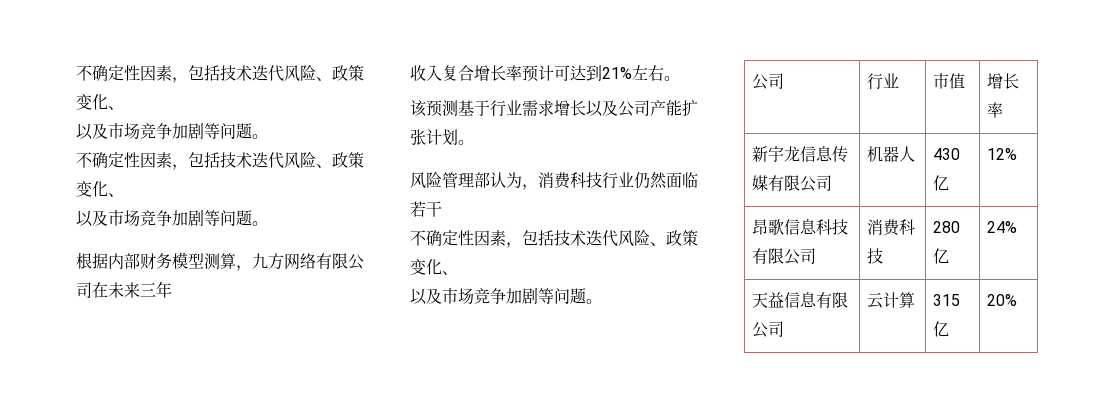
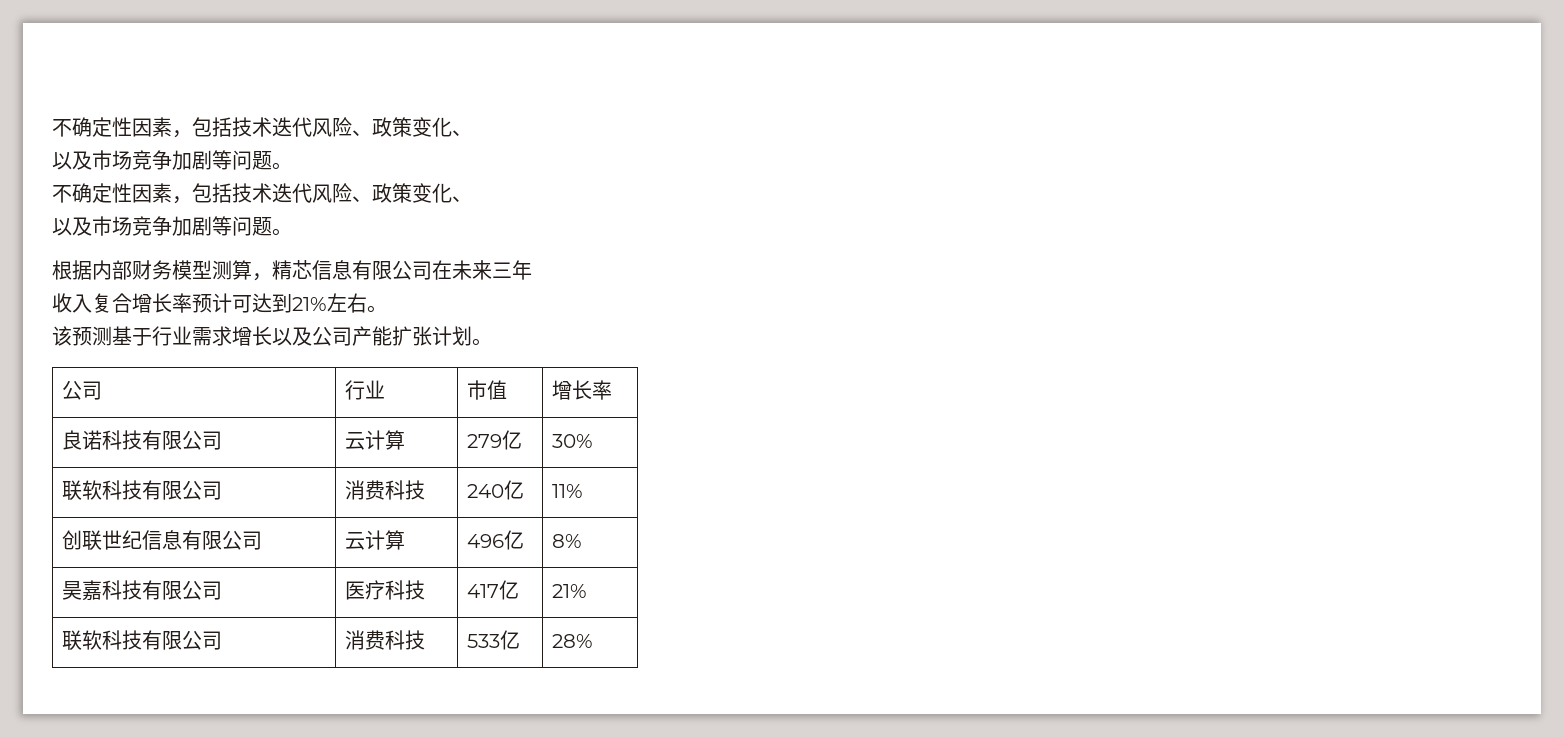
- 根据内部财务模型测算，九方网络有限公司在未来三年
+ 根据内部财务模型测算，精芯信息有限公司在未来三年
- 风险管理部认为，消费科技行业仍然面临若干
- 不确定性因素，包括技术迭代风险、政策变化、
- 以及市场竞争加剧等问题。
- 新宇龙信息传媒有限公司 | 机器人 | 430亿 | 12%
- 昂歌信息科技有限公司 | 消费科技 | 280亿 | 24%
- 天益信息有限公司 | 云计算 | 315亿 | 20%
+ 良诺科技有限公司 | 云计算 | 279亿 | 30%
+ 联软科技有限公司 | 消费科技 | 240亿 | 11%
+ 创联世纪信息有限公司 | 云计算 | 496亿 | 8%
+ 昊嘉科技有限公司 | 医疗科技 | 417亿 | 21%
+ 联软科技有限公司 | 消费科技 | 533亿 | 28%

